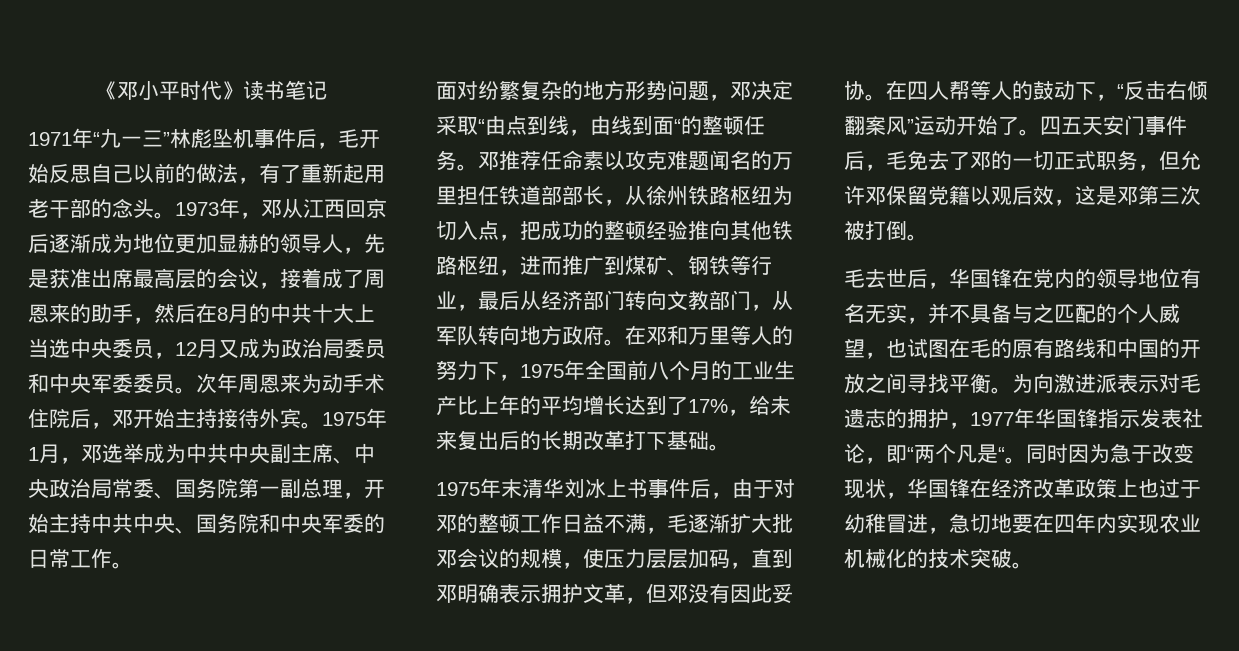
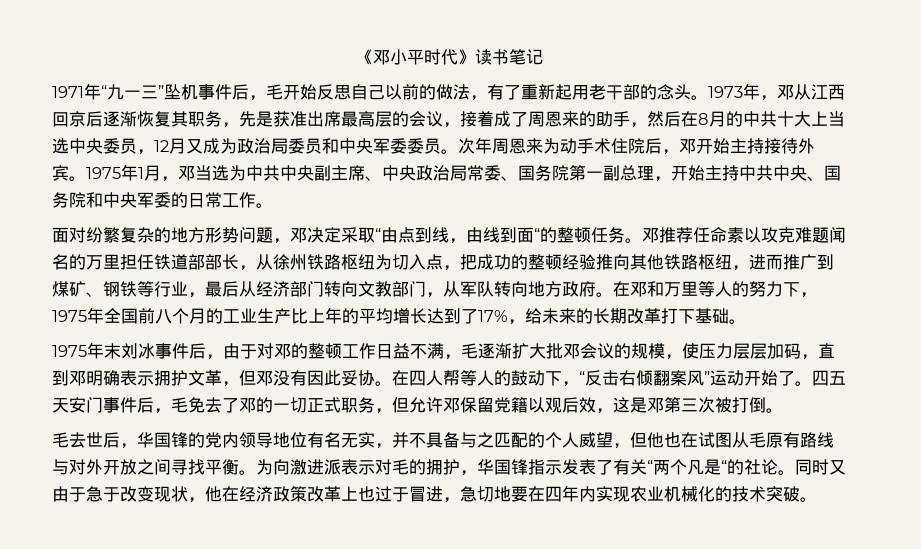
- 1971年“九一三”林彪坠机事件后，毛开始反思自己以前的做法，有了重新起用老干部的念头。
+ 1971年“九一三”坠机事件后，毛开始反思自己以前的做法，有了重新起用老干部的念头。
- 1973年，邓从江西回京后逐渐成为地位更加显赫的领导人，先是获准出席最高层的会议，接着成了周恩来的助手，然后在8月的中共十大上当选中央委员，12月又成为政治局委员和中央军委委员。
+ 1973年，邓从江西回京后逐渐恢复其职务，先是获准出席最高层的会议，接着成了周恩来的助手，然后在8月的中共十大上当选中央委员，12月又成为政治局委员和中央军委委员。
- 1975年1月，邓选举成为中共中央副主席、中央政治局常委、国务院第一副总理，开始主持中共中央、国务院和中央军委的日常工作。
+ 1975年1月，邓当选为中共中央副主席、中央政治局常委、国务院第一副总理，开始主持中共中央、国务院和中央军委的日常工作。
- 在邓和万里等人的努力下，1975年全国前八个月的工业生产比上年的平均增长达到了17%，给未来复出后的长期改革打下基础。
+ 在邓和万里等人的努力下，1975年全国前八个月的工业生产比上年的平均增长达到了17%，给未来的长期改革打下基础。
- 1975年末清华刘冰上书事件后，由于对邓的整顿工作日益不满，毛逐渐扩大批邓会议的规模，使压力层层加码，直到邓明确表示拥护文革，但邓没有因此妥协。
+ 1975年末刘冰事件后，由于对邓的整顿工作日益不满，毛逐渐扩大批邓会议的规模，使压力层层加码，直到邓明确表示拥护文革，但邓没有因此妥协。
- 毛去世后，华国锋在党内的领导地位有名无实，并不具备与之匹配的个人威望，也试图在毛的原有路线和中国的开放之间寻找平衡。
+ 毛去世后，华国锋的党内领导地位有名无实，并不具备与之匹配的个人威望，但他也在试图从毛原有路线与对外开放之间寻找平衡。
- 为向激进派表示对毛遗志的拥护，1977年华国锋指示发表社论，即“两个凡是“。同时因为急于改变现状，华国锋在经济改革政策上也过于幼稚冒进，急切地要在四年内实现农业机械化的技术突破。
+ 为向激进派表示对毛的拥护，华国锋指示发表了有关“两个凡是“的社论。同时又由于急于改变现状，他在经济政策改革上也过于冒进，急切地要在四年内实现农业机械化的技术突破。

